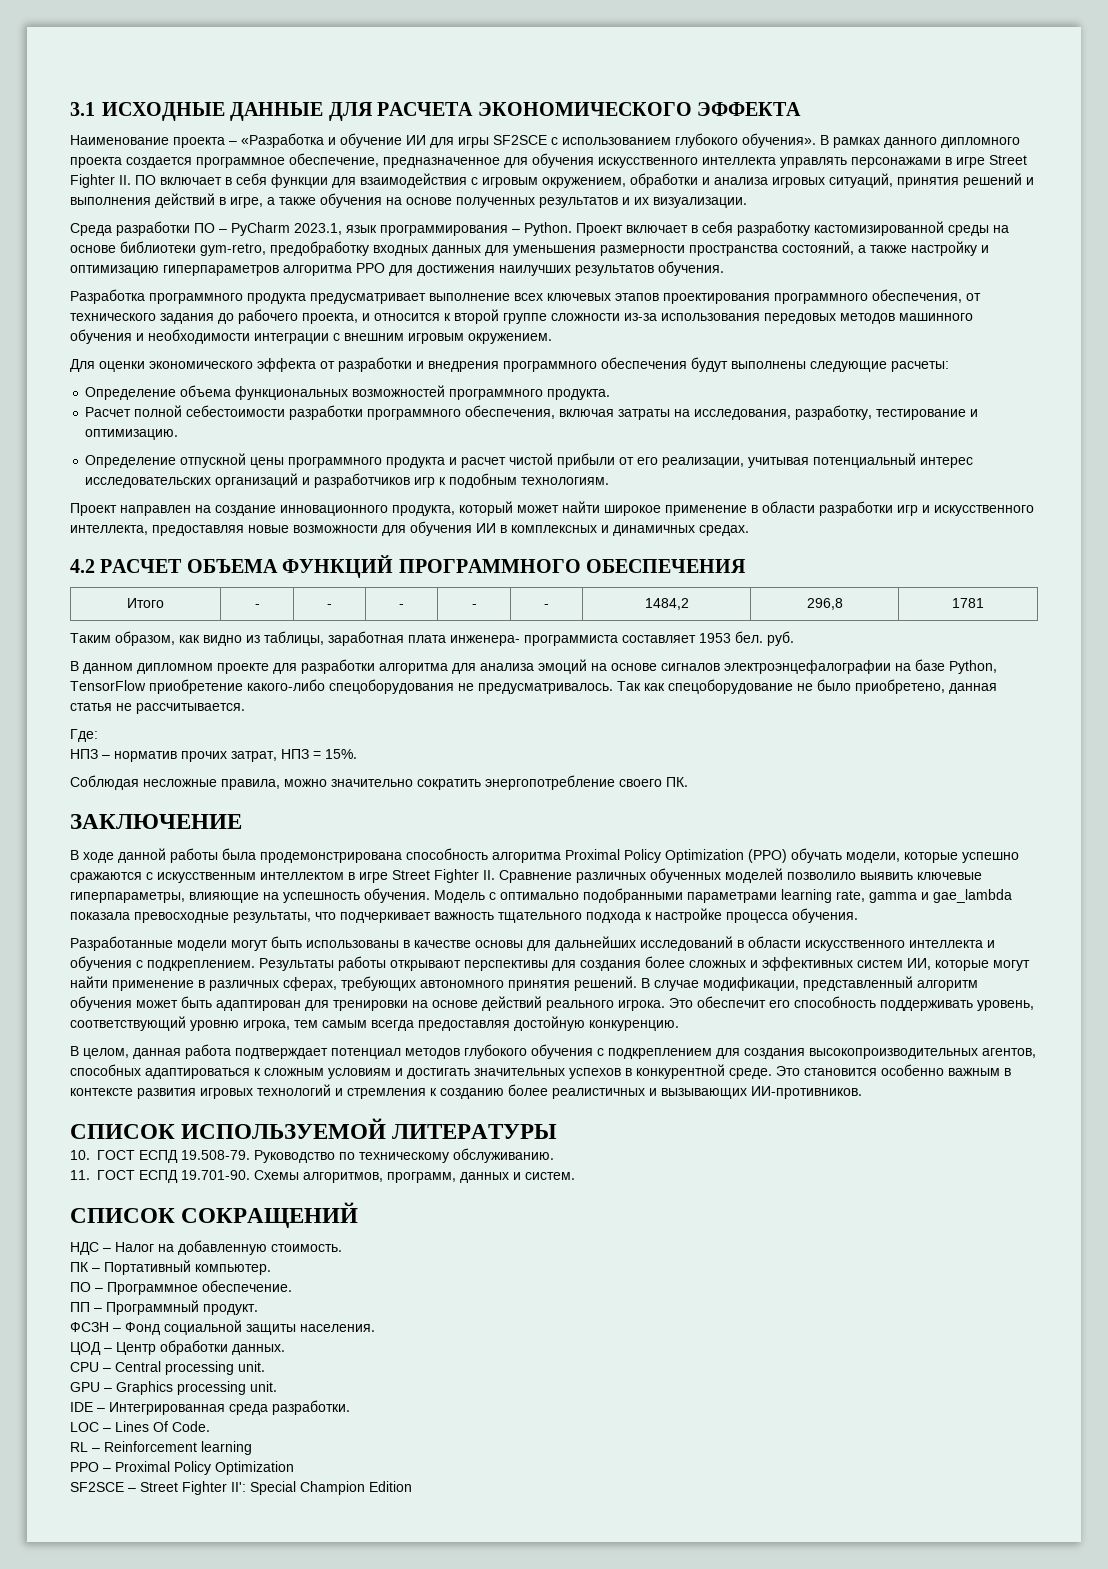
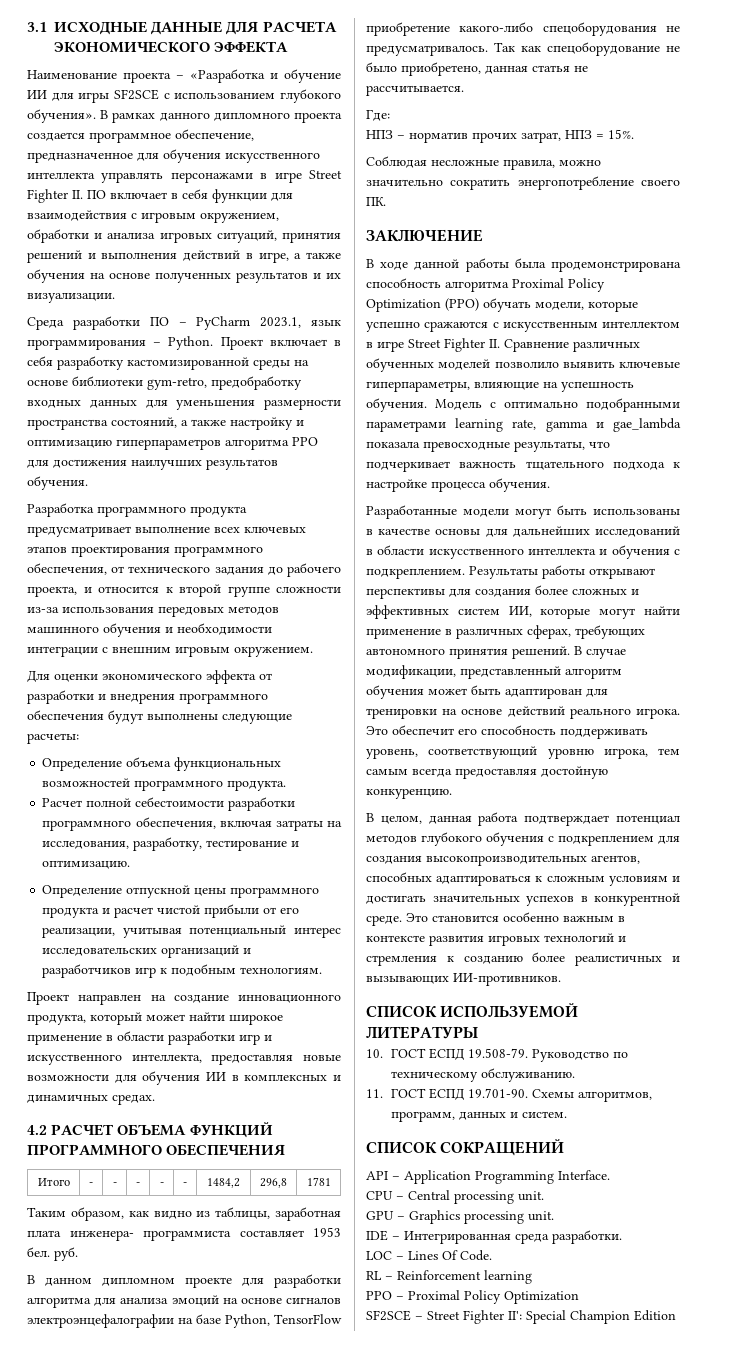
- НДС – Налог на добавленную стоимость.
- ПК – Портативный компьютер.
- ПО – Программное обеспечение.
- ПП – Программный продукт.
- ФСЗН – Фонд социальной защиты населения.
- ЦОД – Центр обработки данных.
+ API – Application Programming Interface.

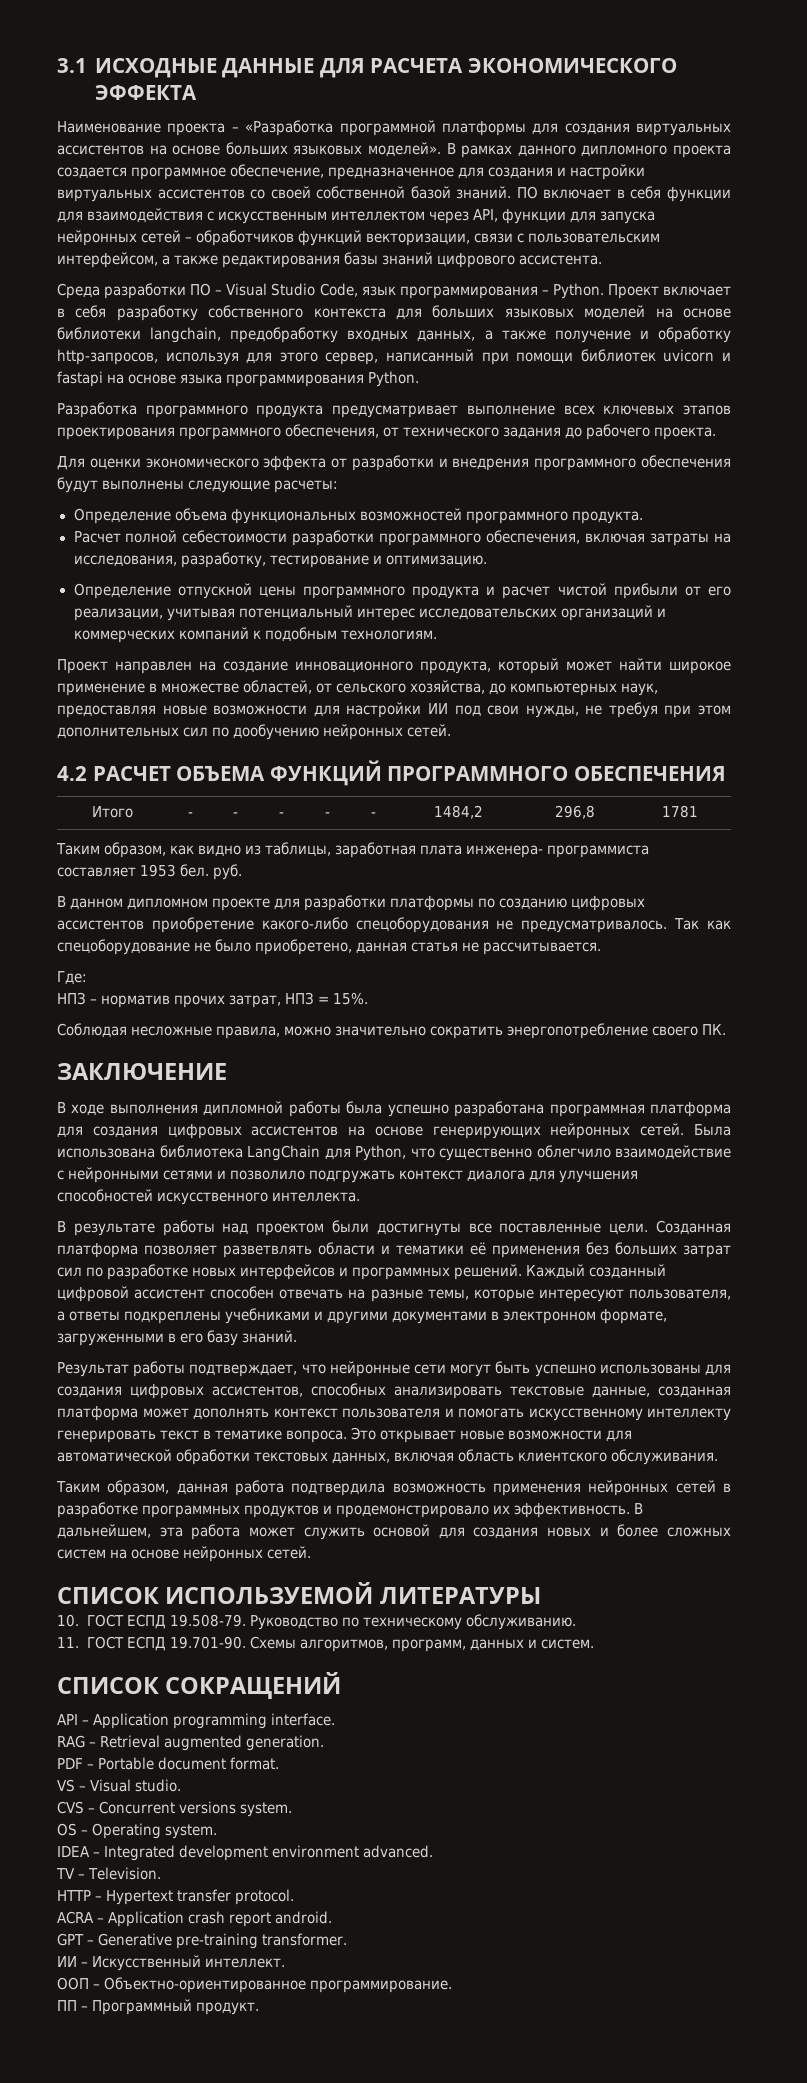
- Наименование проекта – «Разработка и обучение ИИ для игры SF2SCE с использованием глубокого обучения».
+ Наименование проекта – «Разработка программной платформы для создания виртуальных ассистентов на основе больших языковых моделей».
- В рамках данного дипломного проекта создается программное обеспечение, предназначенное для обучения искусственного интеллекта управлять персонажами в игре Street Fighter II. ПО включает в себя функции для взаимодействия с игровым окружением, обработки и анализа игровых ситуаций, принятия решений и выполнения действий в игре, а также обучения на основе полученных результатов и их визуализации.
+ В рамках данного дипломного проекта создается программное обеспечение, предназначенное для создания и настройки виртуальных ассистентов со своей собственной базой знаний. ПО включает в себя функции для взаимодействия с искусственным интеллектом через API, функции для запуска нейронных сетей – обработчиков функций векторизации, связи с пользовательским интерфейсом, а также редактирования базы знаний цифрового ассистента.
- Среда разработки ПО – PyCharm 2023.1, язык программирования – Python.
+ Среда разработки ПО – Visual Studio Code, язык программирования – Python.
- Проект включает в себя разработку кастомизированной среды на основе библиотеки gym-retro, предобработку входных данных для уменьшения размерности пространства состояний, а также настройку и оптимизацию гиперпараметров алгоритма PPO для достижения наилучших результатов обучения.
+ Проект включает в себя разработку собственного контекста для больших языковых моделей на основе библиотеки langchain, предобработку входных данных, а также получение и обработку http-запросов, используя для этого сервер, написанный при помощи библиотек uvicorn и fastapi на основе языка программирования Python.
- Разработка программного продукта предусматривает выполнение всех ключевых этапов проектирования программного обеспечения, от технического задания до рабочего проекта, и относится к второй группе сложности из-за использования передовых методов машинного обучения и необходимости интеграции с внешним игровым окружением.
+ Разработка программного продукта предусматривает выполнение всех ключевых этапов проектирования программного обеспечения, от технического задания до рабочего проекта.
- Определение отпускной цены программного продукта и расчет чистой прибыли от его реализации, учитывая потенциальный интерес исследовательских организаций и разработчиков игр к подобным технологиям.
+ Определение отпускной цены программного продукта и расчет чистой прибыли от его реализации, учитывая потенциальный интерес исследовательских организаций и коммерческих компаний к подобным технологиям.
- Проект направлен на создание инновационного продукта, который может найти широкое применение в области разработки игр и искусственного интеллекта, предоставляя новые возможности для обучения ИИ в комплексных и динамичных средах.
+ Проект направлен на создание инновационного продукта, который может найти широкое применение в множестве областей, от сельского хозяйства, до компьютерных наук, предоставляя новые возможности для настройки ИИ под свои нужды, не требуя при этом дополнительных сил по дообучению нейронных сетей.
- В данном дипломном проекте для разработки алгоритма для анализа эмоций на основе сигналов электроэнцефалографии на базе Python, TensorFlow приобретение какого-либо спецоборудования не предусматривалось.
+ В данном дипломном проекте для разработки платформы по созданию цифровых ассистентов приобретение какого-либо спецоборудования не предусматривалось.
- В ходе данной работы была продемонстрирована способность алгоритма Proximal Policy Optimization (PPO) обучать модели, которые успешно сражаются с искусственным интеллектом в игре Street Fighter II. Сравнение различных обученных моделей позволило выявить ключевые гиперпараметры, влияющие на успешность обучения. Модель с оптимально подобранными параметрами learning rate, gamma и gae_lambda показала превосходные результаты, что подчеркивает важность тщательного подхода к настройке процесса обучения.
- Разработанные модели могут быть использованы в качестве основы для дальнейших исследований в области искусственного интеллекта и обучения с подкреплением. Результаты работы открывают перспективы для создания более сложных и эффективных систем ИИ, которые могут найти применение в различных сферах, требующих автономного принятия решений. В случае модификации, представленный алгоритм обучения может быть адаптирован для тренировки на основе действий реального игрока. Это обеспечит его способность поддерживать уровень, соответствующий уровню игрока, тем самым всегда предоставляя достойную конкуренцию.
- В целом, данная работа подтверждает потенциал методов глубокого обучения с подкреплением для создания высокопроизводительных агентов, способных адаптироваться к сложным условиям и достигать значительных успехов в конкурентной среде. Это становится особенно важным в контексте развития игровых технологий и стремления к созданию более реалистичных и вызывающих ИИ-противников.
+ В ходе выполнения дипломной работы была успешно разработана программная платформа для создания цифровых ассистентов на основе генерирующих нейронных сетей. Была использована библиотека LangChain для Python, что существенно облегчило взаимодействие с нейронными сетями и позволило подгружать контекст диалога для улучшения способностей искусственного интеллекта.
+ В результате работы над проектом были достигнуты все поставленные цели. Созданная платформа позволяет разветвлять области и тематики её применения без больших затрат сил по разработке новых интерфейсов и программных решений. Каждый созданный цифровой ассистент способен отвечать на разные темы, которые интересуют пользователя, а ответы подкреплены учебниками и другими документами в электронном формате, загруженными в его базу знаний.
+ Результат работы подтверждает, что нейронные сети могут быть успешно использованы для создания цифровых ассистентов, способных анализировать текстовые данные, созданная платформа может дополнять контекст пользователя и помогать искусственному интеллекту генерировать текст в тематике вопроса. Это открывает новые возможности для автоматической обработки текстовых данных, включая область клиентского обслуживания.
+ Таким образом, данная работа подтвердила возможность применения нейронных сетей в разработке программных продуктов и продемонстрировало их эффективность. В дальнейшем, эта работа может служить основой для создания новых и более сложных систем на основе нейронных сетей.
- API – Application Programming Interface.
- CPU – Central processing unit.
- GPU – Graphics processing unit.
- IDE – Интегрированная среда разработки.
- LOC – Lines Of Code.
- RL – Reinforcement learning
- PPO – Proximal Policy Optimization
- SF2SCE – Street Fighter II': Special Champion Edition
+ API – Application programming interface.
+ RAG – Retrieval augmented generation.
+ PDF – Portable document format.
+ VS – Visual studio.
+ CVS – Concurrent versions system.
+ OS – Operating system.
+ IDEA – Integrated development environment advanced.
+ TV – Television.
+ HTTP – Hypertext transfer protocol.
+ ACRA – Application crash report android.
+ GPT – Generative pre-training transformer.
+ ИИ – Искусственный интеллект.
+ ООП – Объектно-ориентированное программирование.
+ ПП – Программный продукт.

